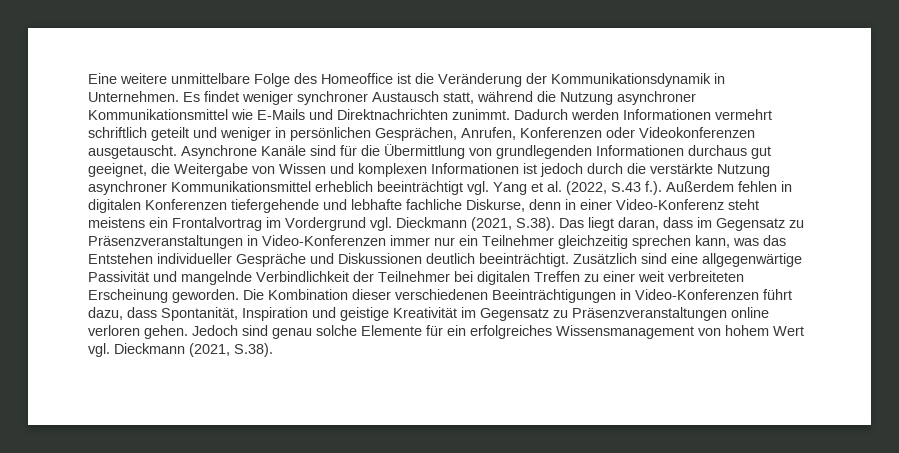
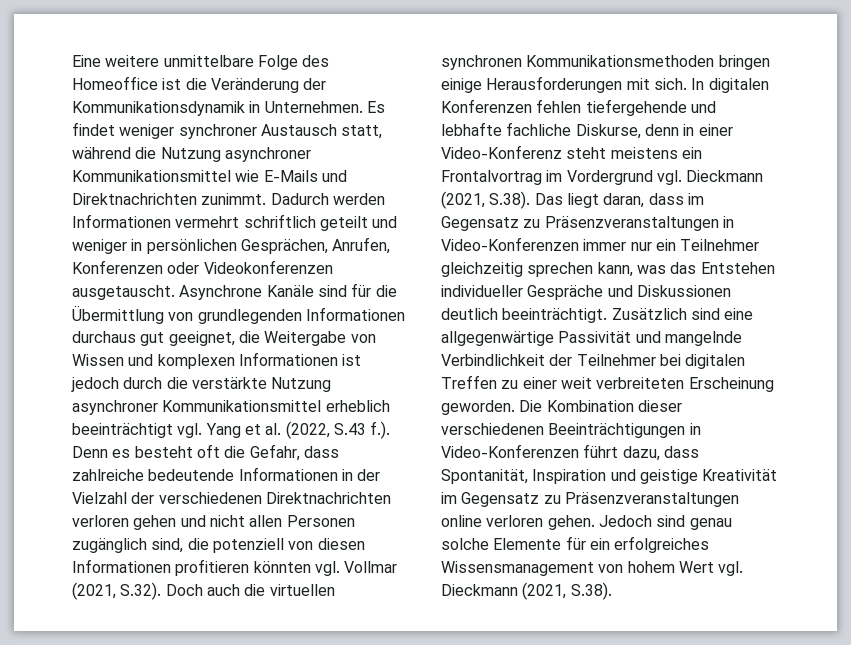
- Asynchrone Kanäle sind für die Übermittlung von grundlegenden Informationen durchaus gut geeignet, die Weitergabe von Wissen und komplexen Informationen ist jedoch durch die verstärkte Nutzung asynchroner Kommunikationsmittel erheblich beeinträchtigt vgl. Yang et al. (2022, S.43 f.). Außerdem fehlen in digitalen Konferenzen tiefergehende und lebhafte fachliche Diskurse, denn in einer Video-Konferenz steht meistens ein Frontalvortrag im Vordergrund vgl. Dieckmann (2021, S.38). Das liegt daran, dass im Gegensatz zu Präsenzveranstaltungen in Video-Konferenzen immer nur ein Teilnehmer gleichzeitig sprechen kann, was das Entstehen individueller Gespräche und Diskussionen deutlich beeinträchtigt.
+ Asynchrone Kanäle sind für die Übermittlung von grundlegenden Informationen durchaus gut geeignet, die Weitergabe von Wissen und komplexen Informationen ist jedoch durch die verstärkte Nutzung asynchroner Kommunikationsmittel erheblich beeinträchtigt vgl. Yang et al. (2022, S.43 f.). Denn es besteht oft die Gefahr, dass zahlreiche bedeutende Informationen in der Vielzahl der verschiedenen Direktnachrichten verloren gehen und nicht allen Personen zugänglich sind, die potenziell von diesen Informationen profitieren könnten vgl. Vollmar (2021, S.32). Doch auch die virtuellen synchronen Kommunikationsmethoden bringen einige Herausforderungen mit sich. In digitalen Konferenzen fehlen tiefergehende und lebhafte fachliche Diskurse, denn in einer Video-Konferenz steht meistens ein Frontalvortrag im Vordergrund vgl. Dieckmann (2021, S.38). Das liegt daran, dass im Gegensatz zu Präsenzveranstaltungen in Video-Konferenzen immer nur ein Teilnehmer gleichzeitig sprechen kann, was das Entstehen individueller Gespräche und Diskussionen deutlich beeinträchtigt.

